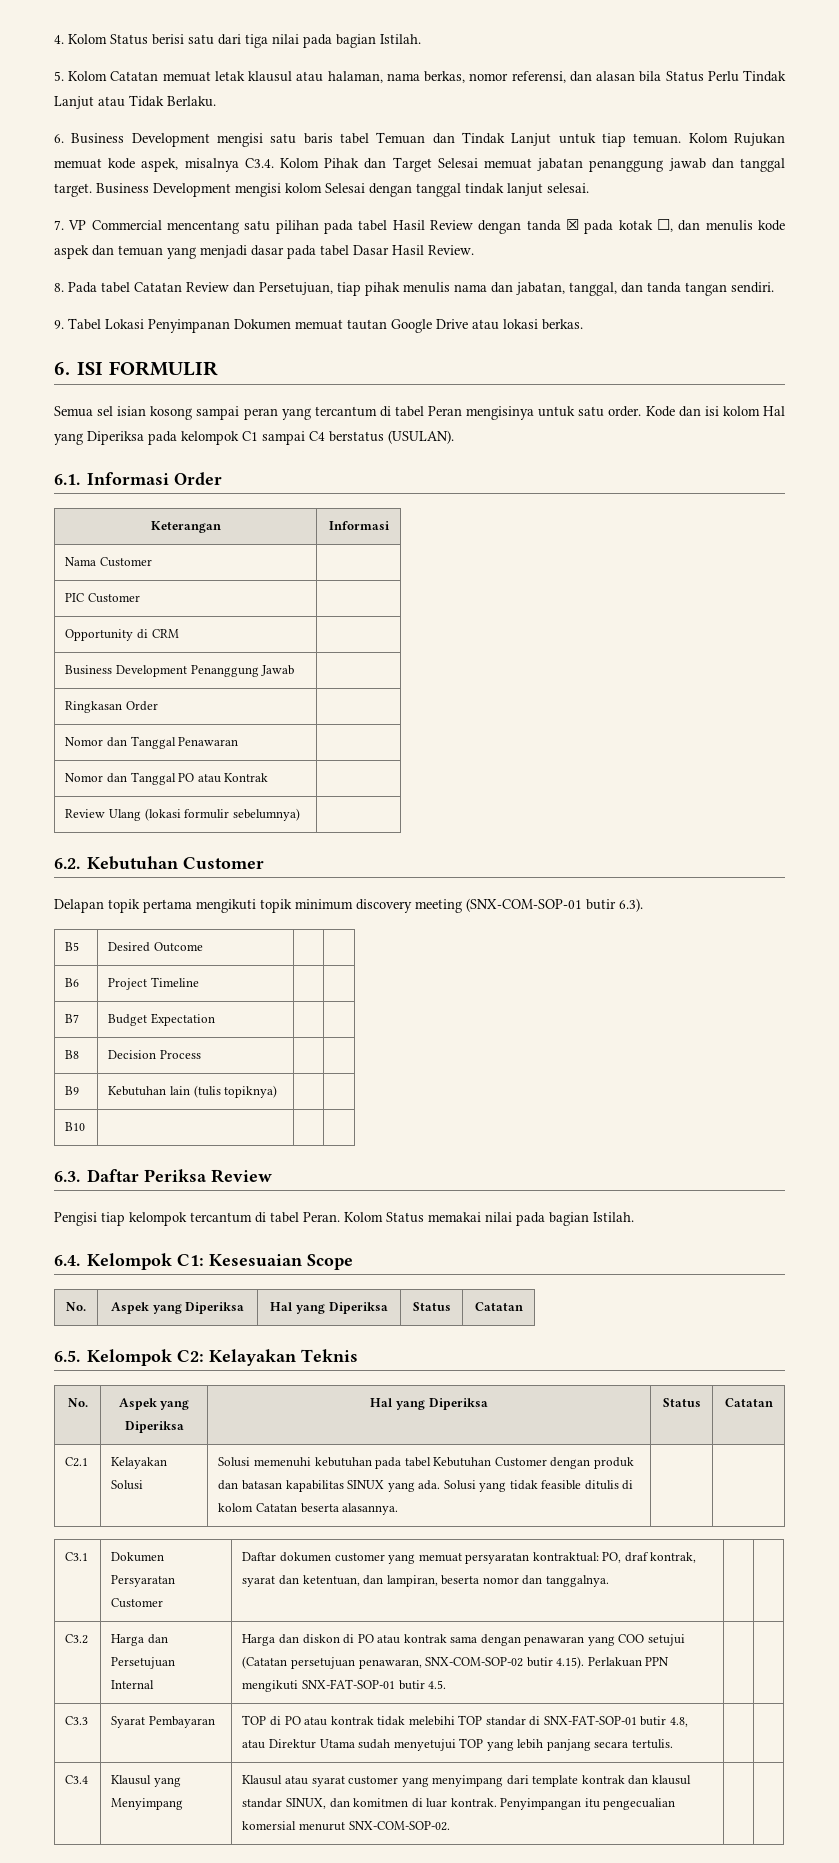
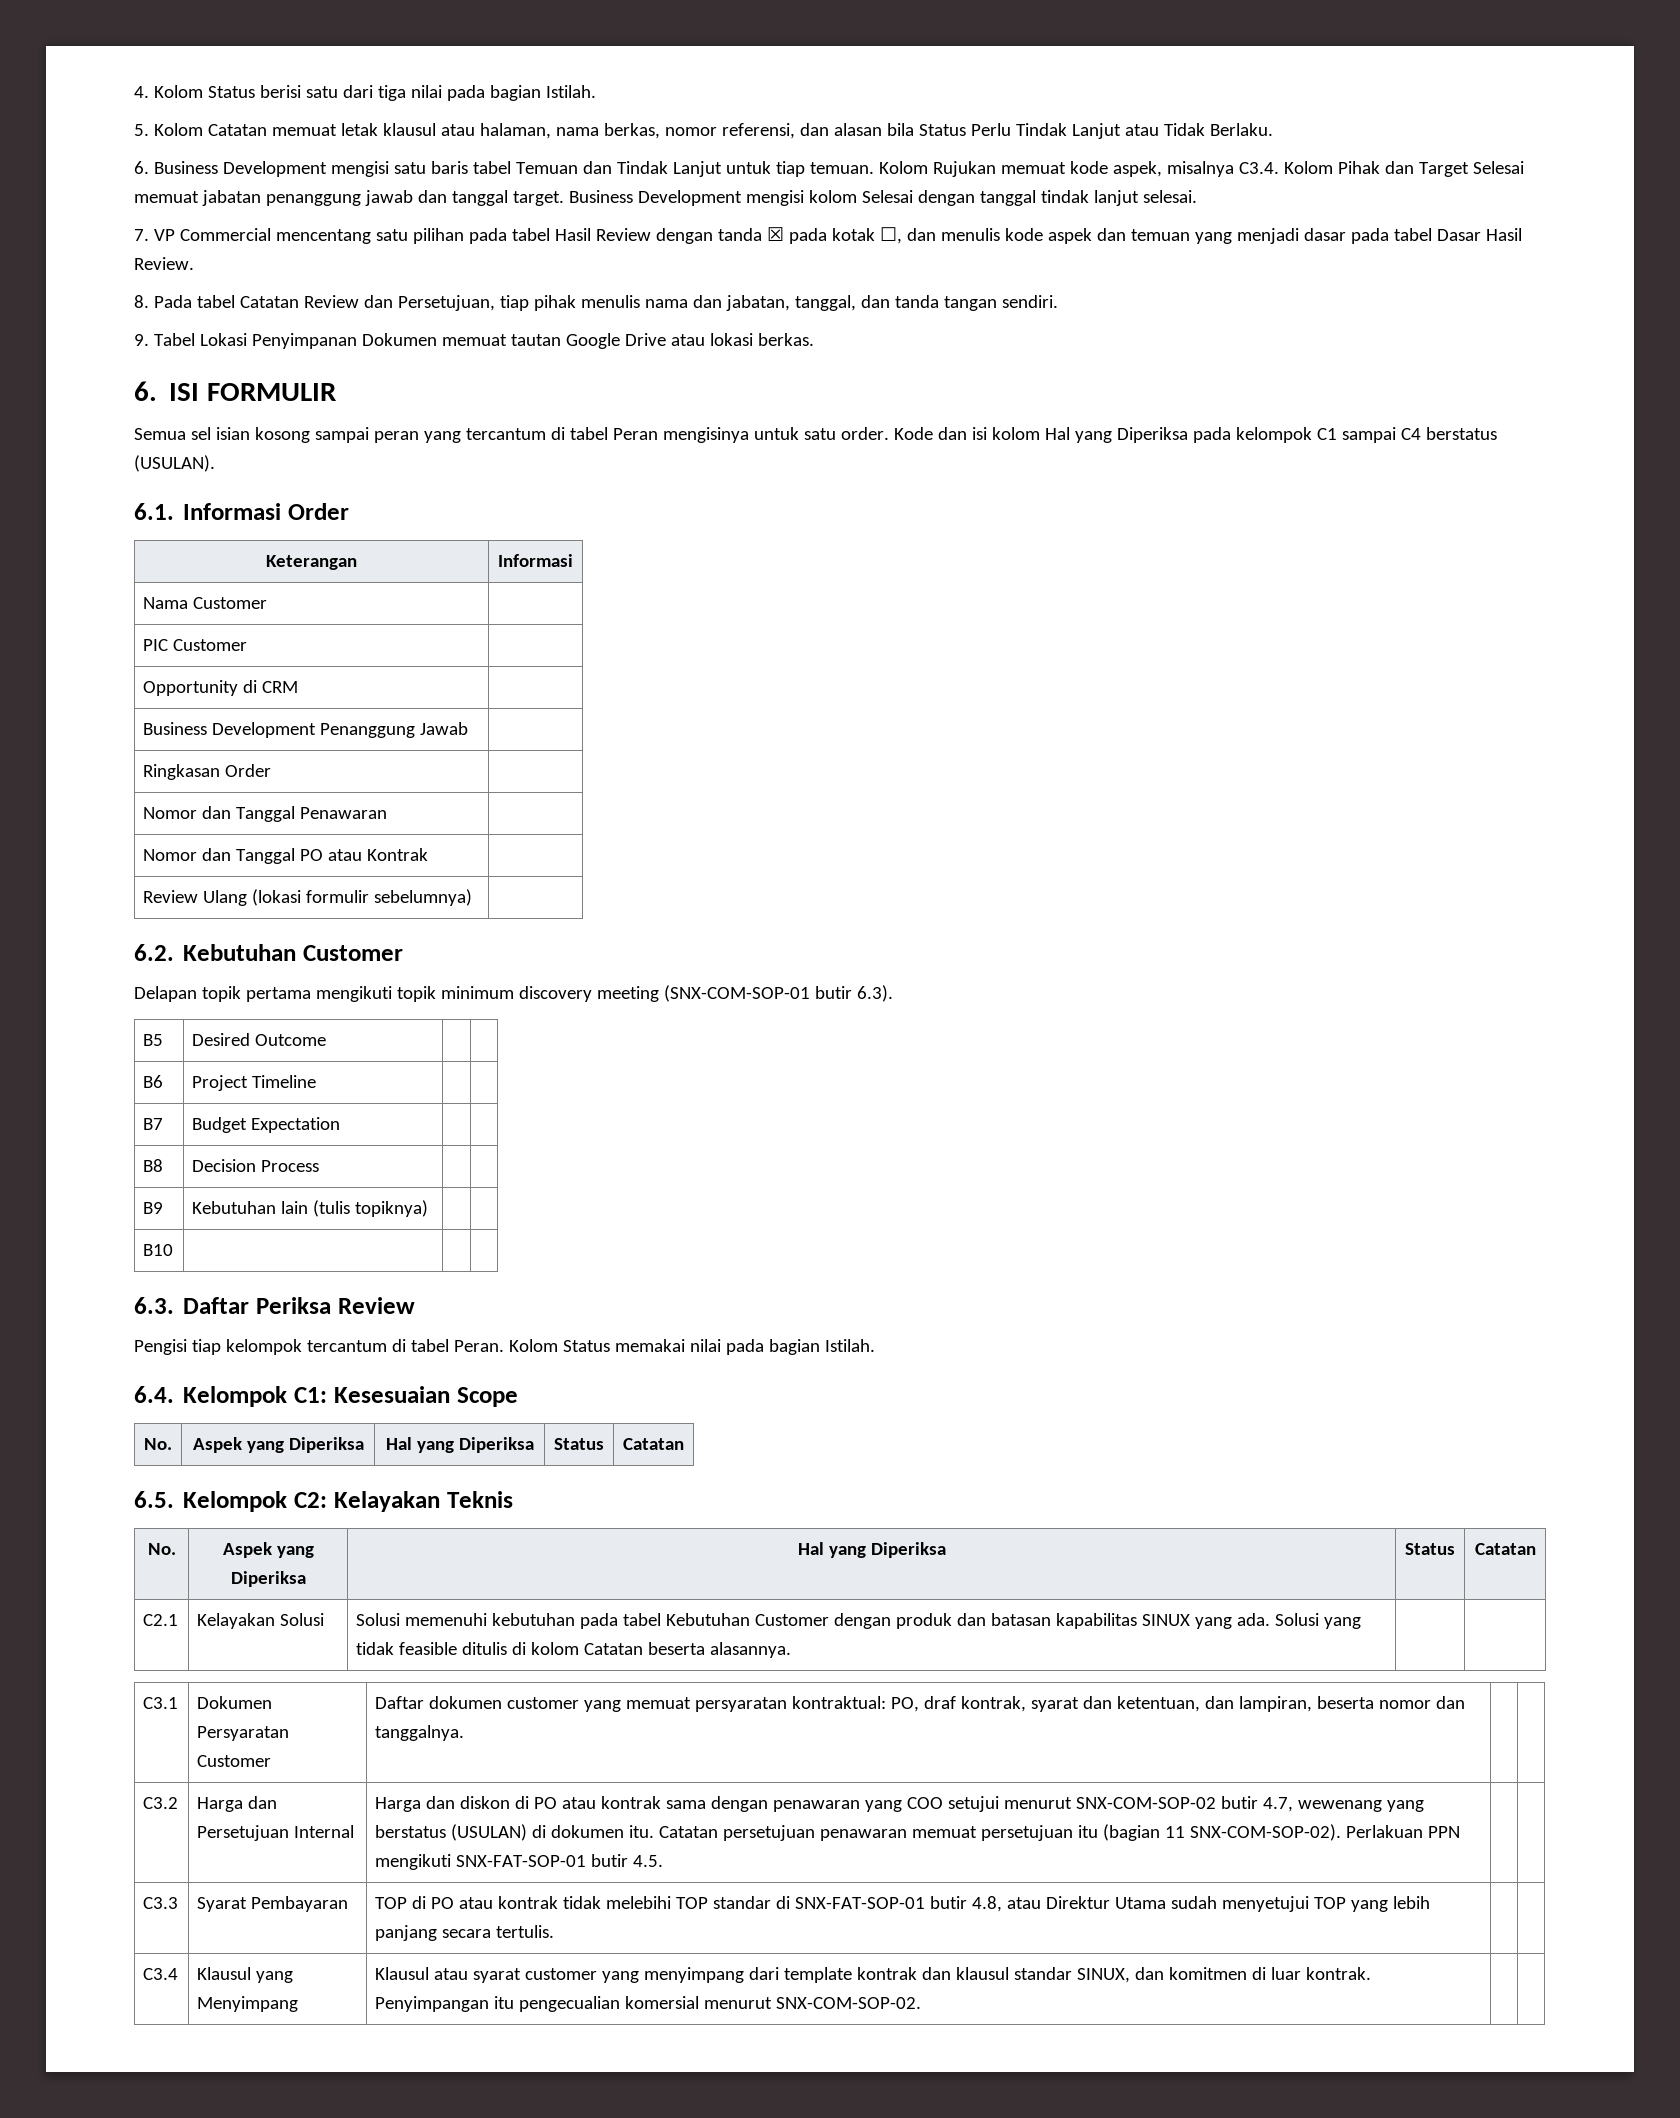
- Harga dan diskon di PO atau kontrak sama dengan penawaran yang COO setujui (Catatan persetujuan penawaran, SNX-COM-SOP-02 butir 4.15). Perlakuan PPN mengikuti SNX-FAT-SOP-01 butir 4.5.
+ Harga dan diskon di PO atau kontrak sama dengan penawaran yang COO setujui menurut SNX-COM-SOP-02 butir 4.7, wewenang yang berstatus (USULAN) di dokumen itu. Catatan persetujuan penawaran memuat persetujuan itu (bagian 11 SNX-COM-SOP-02). Perlakuan PPN mengikuti SNX-FAT-SOP-01 butir 4.5.

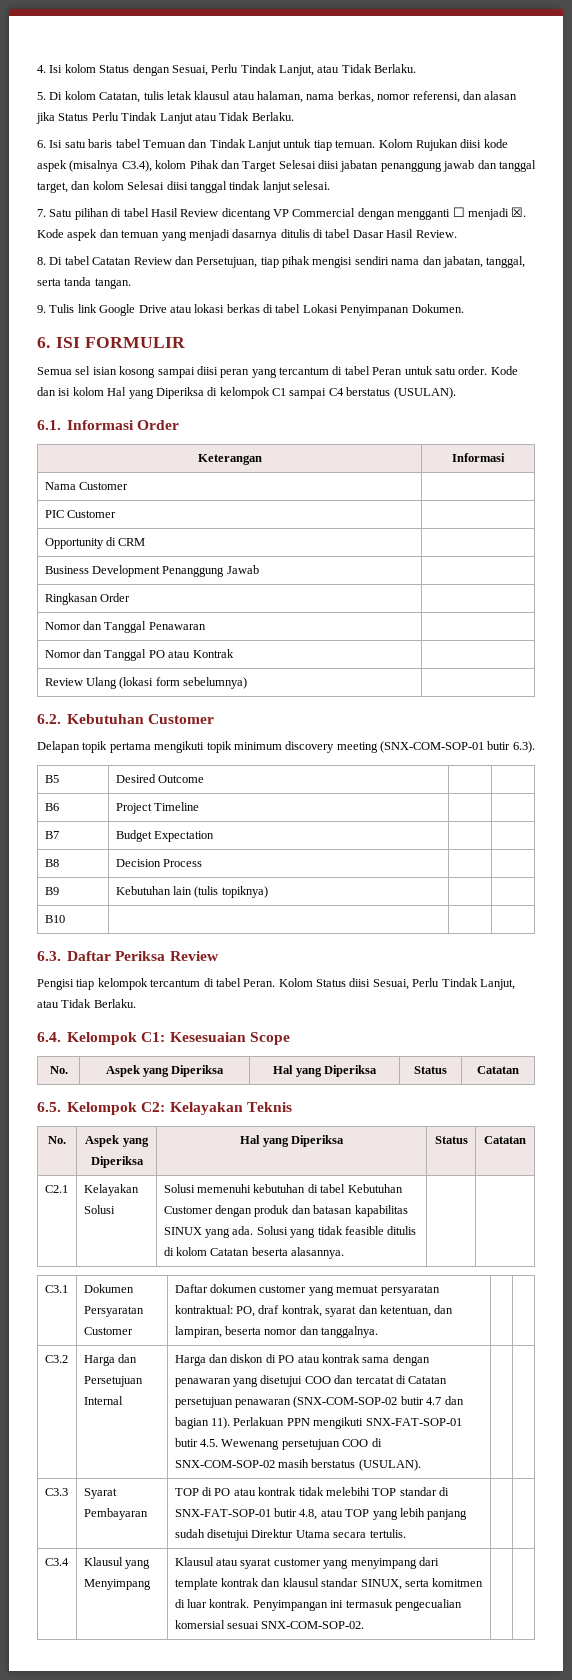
- 4. Kolom Status berisi satu dari tiga nilai pada bagian Istilah.
- 5. Kolom Catatan memuat letak klausul atau halaman, nama berkas, nomor referensi, dan alasan bila Status Perlu Tindak Lanjut atau Tidak Berlaku.
+ 4. Isi kolom Status dengan Sesuai, Perlu Tindak Lanjut, atau Tidak Berlaku.
+ 5. Di kolom Catatan, tulis letak klausul atau halaman, nama berkas, nomor referensi, dan alasan jika Status Perlu Tindak Lanjut atau Tidak Berlaku.
- 6. Business Development mengisi satu baris tabel Temuan dan Tindak Lanjut untuk tiap temuan.
+ 6. Isi satu baris tabel Temuan dan Tindak Lanjut untuk tiap temuan.
- Kolom Rujukan memuat kode aspek, misalnya C3.4. Kolom Pihak dan Target Selesai memuat jabatan penanggung jawab dan tanggal target. Business Development mengisi kolom Selesai dengan tanggal tindak lanjut selesai.
+ Kolom Rujukan diisi kode aspek (misalnya C3.4), kolom Pihak dan Target Selesai diisi jabatan penanggung jawab dan tanggal target, dan kolom Selesai diisi tanggal tindak lanjut selesai.
- 7. VP Commercial mencentang satu pilihan pada tabel Hasil Review dengan tanda ☒ pada kotak ☐, dan menulis kode aspek dan temuan yang menjadi dasar pada tabel Dasar Hasil Review.
+ 7. Satu pilihan di tabel Hasil Review dicentang VP Commercial dengan mengganti ☐ menjadi ☒. Kode aspek dan temuan yang menjadi dasarnya ditulis di tabel Dasar Hasil Review.
- 8. Pada tabel Catatan Review dan Persetujuan, tiap pihak menulis nama dan jabatan, tanggal, dan tanda tangan sendiri.
- 9. Tabel Lokasi Penyimpanan Dokumen memuat tautan Google Drive atau lokasi berkas.
+ 8. Di tabel Catatan Review dan Persetujuan, tiap pihak mengisi sendiri nama dan jabatan, tanggal, serta tanda tangan.
+ 9. Tulis link Google Drive atau lokasi berkas di tabel Lokasi Penyimpanan Dokumen.
- Semua sel isian kosong sampai peran yang tercantum di tabel Peran mengisinya untuk satu order.
+ Semua sel isian kosong sampai diisi peran yang tercantum di tabel Peran untuk satu order.
- Kode dan isi kolom Hal yang Diperiksa pada kelompok C1 sampai C4 berstatus (USULAN).
+ Kode dan isi kolom Hal yang Diperiksa di kelompok C1 sampai C4 berstatus (USULAN).
- Review Ulang (lokasi formulir sebelumnya) |
+ Review Ulang (lokasi form sebelumnya) |
- Kolom Status memakai nilai pada bagian Istilah.
+ Kolom Status diisi Sesuai, Perlu Tindak Lanjut, atau Tidak Berlaku.
- C2.1 | Kelayakan Solusi | Solusi memenuhi kebutuhan pada tabel Kebutuhan Customer dengan produk dan batasan kapabilitas SINUX yang ada. Solusi yang tidak feasible ditulis di kolom Catatan beserta alasannya. | |
+ C2.1 | Kelayakan Solusi | Solusi memenuhi kebutuhan di tabel Kebutuhan Customer dengan produk dan batasan kapabilitas SINUX yang ada. Solusi yang tidak feasible ditulis di kolom Catatan beserta alasannya. | |
- Harga dan diskon di PO atau kontrak sama dengan penawaran yang COO setujui menurut SNX-COM-SOP-02 butir 4.7, wewenang yang berstatus (USULAN) di dokumen itu. Catatan persetujuan penawaran memuat persetujuan itu (bagian 11 SNX-COM-SOP-02).
+ Harga dan diskon di PO atau kontrak sama dengan penawaran yang disetujui COO dan tercatat di Catatan persetujuan penawaran (SNX-COM-SOP-02 butir 4.7 dan bagian 11).
- Perlakuan PPN mengikuti SNX-FAT-SOP-01 butir 4.5.
+ Perlakuan PPN mengikuti SNX-FAT-SOP-01 butir 4.5. Wewenang persetujuan COO di SNX-COM-SOP-02 masih berstatus (USULAN).
- C3.3 | Syarat Pembayaran | TOP di PO atau kontrak tidak melebihi TOP standar di SNX-FAT-SOP-01 butir 4.8, atau Direktur Utama sudah menyetujui TOP yang lebih panjang secara tertulis. | |
+ C3.3 | Syarat Pembayaran | TOP di PO atau kontrak tidak melebihi TOP standar di SNX-FAT-SOP-01 butir 4.8, atau TOP yang lebih panjang sudah disetujui Direktur Utama secara tertulis. | |
- C3.4 | Klausul yang Menyimpang | Klausul atau syarat customer yang menyimpang dari template kontrak dan klausul standar SINUX, dan komitmen di luar kontrak. Penyimpangan itu pengecualian komersial menurut SNX-COM-SOP-02. | |
+ C3.4 | Klausul yang Menyimpang | Klausul atau syarat customer yang menyimpang dari template kontrak dan klausul standar SINUX, serta komitmen di luar kontrak. Penyimpangan ini termasuk pengecualian komersial sesuai SNX-COM-SOP-02. | |

